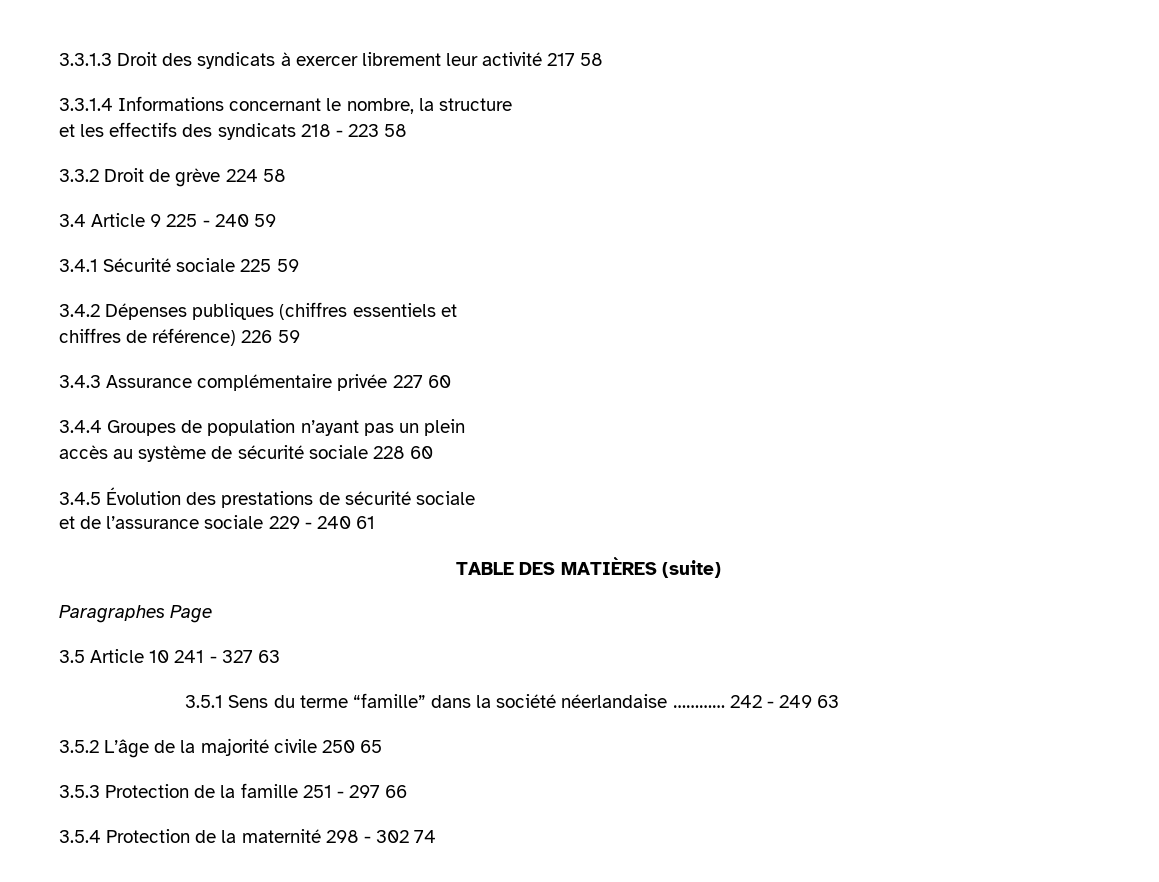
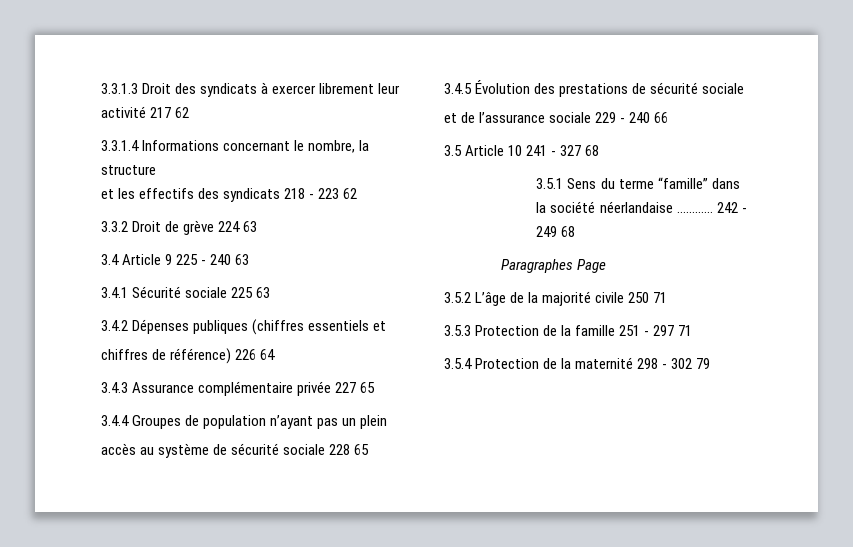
- 3.3.1.3 Droit des syndicats à exercer librement leur activité 217 58
+ 3.3.1.3 Droit des syndicats à exercer librement leur activité 217 62
- et les effectifs des syndicats 218 - 223 58
+ et les effectifs des syndicats 218 - 223 62
- 3.3.2 Droit de grève 224 58
+ 3.3.2 Droit de grève 224 63
- 3.4 Article 9 225 - 240 59
+ 3.4 Article 9 225 - 240 63
- 3.4.1 Sécurité sociale 225 59
+ 3.4.1 Sécurité sociale 225 63
- chiffres de référence) 226 59
+ chiffres de référence) 226 64
- 3.4.3 Assurance complémentaire privée 227 60
+ 3.4.3 Assurance complémentaire privée 227 65
- accès au système de sécurité sociale 228 60
+ accès au système de sécurité sociale 228 65
- et de l’assurance sociale 229 - 240 61
- TABLE DES MATIÈRES (suite)
- Paragraphes Page
+ et de l’assurance sociale 229 - 240 66
- 3.5 Article 10 241 - 327 63
+ 3.5 Article 10 241 - 327 68
- 242 - 249 63
+ 242 - 249 68
+ Paragraphes Page
- 3.5.2 L’âge de la majorité civile 250 65
+ 3.5.2 L’âge de la majorité civile 250 71
- 3.5.3 Protection de la famille 251 - 297 66
+ 3.5.3 Protection de la famille 251 - 297 71
- 3.5.4 Protection de la maternité 298 - 302 74
+ 3.5.4 Protection de la maternité 298 - 302 79

